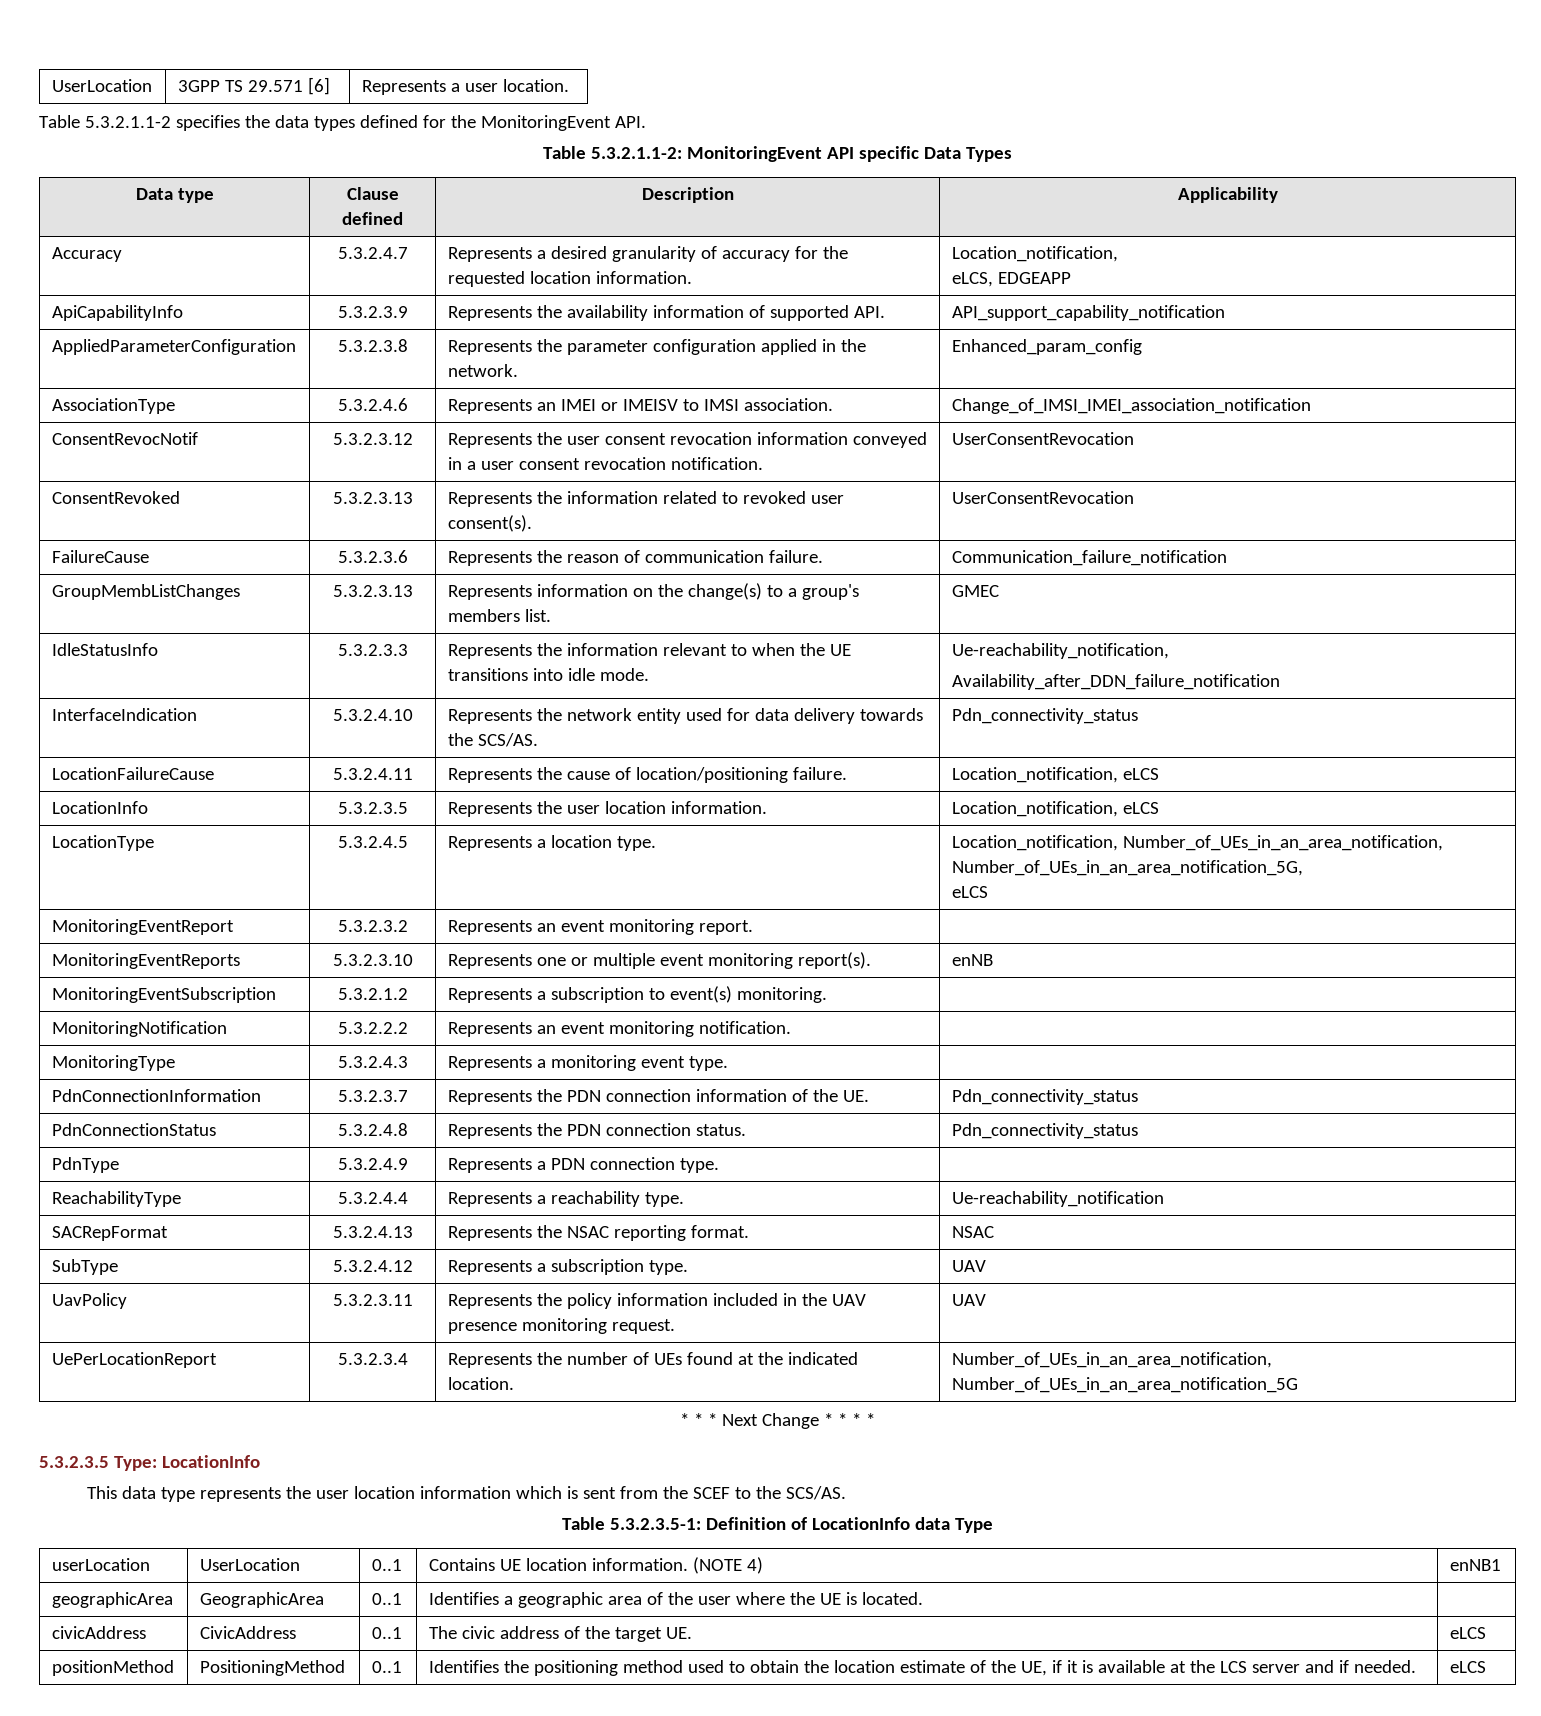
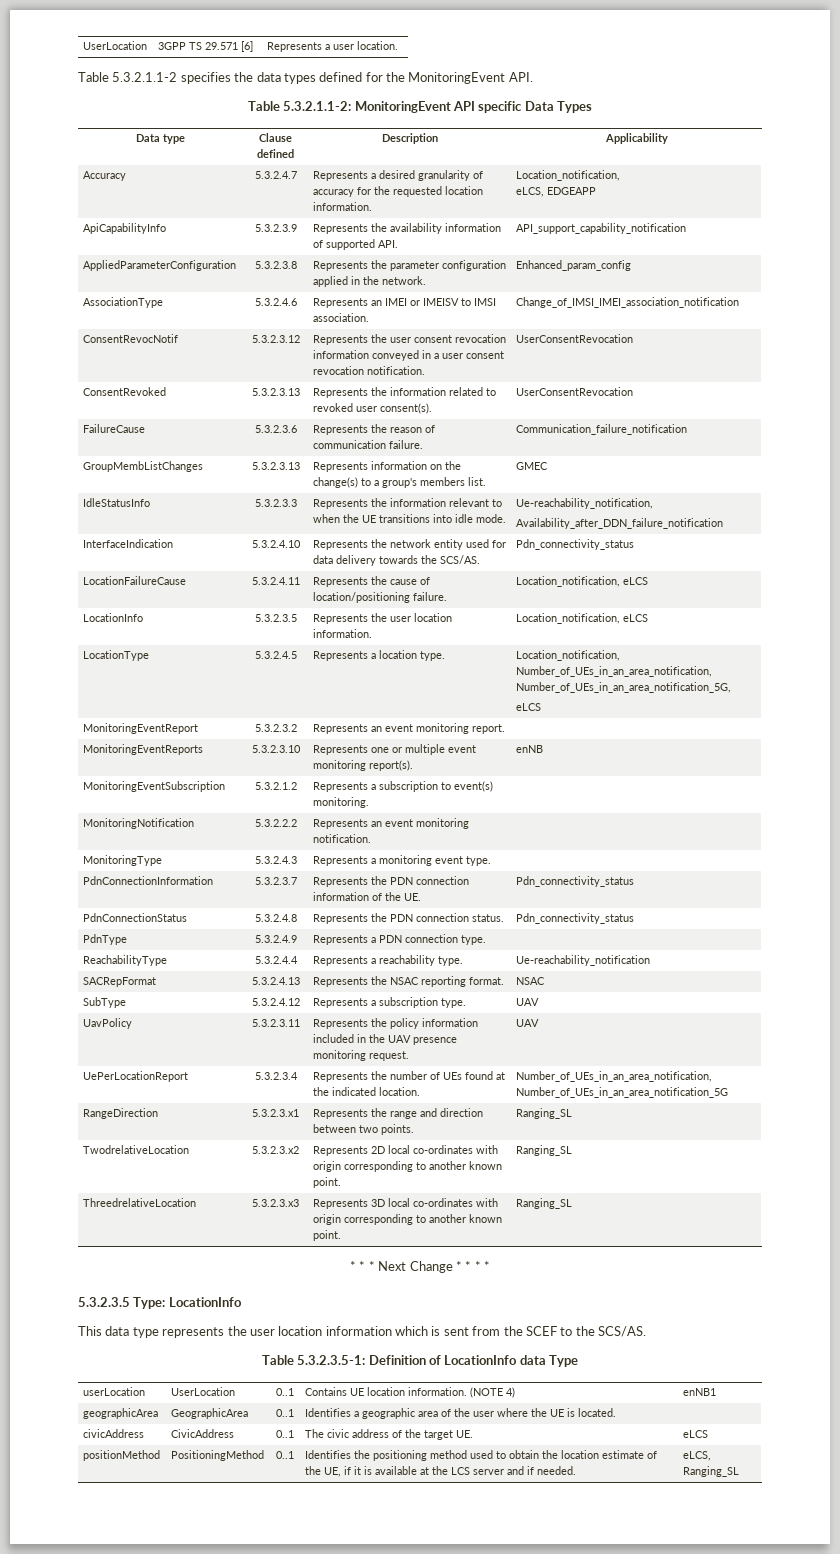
+ RangeDirection | 5.3.2.3.x1 | Represents the range and direction between two points. | Ranging_SL
+ TwodrelativeLocation | 5.3.2.3.x2 | Represents 2D local co-ordinates with origin corresponding to another known point. | Ranging_SL
+ ThreedrelativeLocation | 5.3.2.3.x3 | Represents 3D local co-ordinates with origin corresponding to another known point. | Ranging_SL
- positionMethod | PositioningMethod | 0..1 | Identifies the positioning method used to obtain the location estimate of the UE, if it is available at the LCS server and if needed. | eLCS
+ positionMethod | PositioningMethod | 0..1 | Identifies the positioning method used to obtain the location estimate of the UE, if it is available at the LCS server and if needed. | eLCS, Ranging_SL

